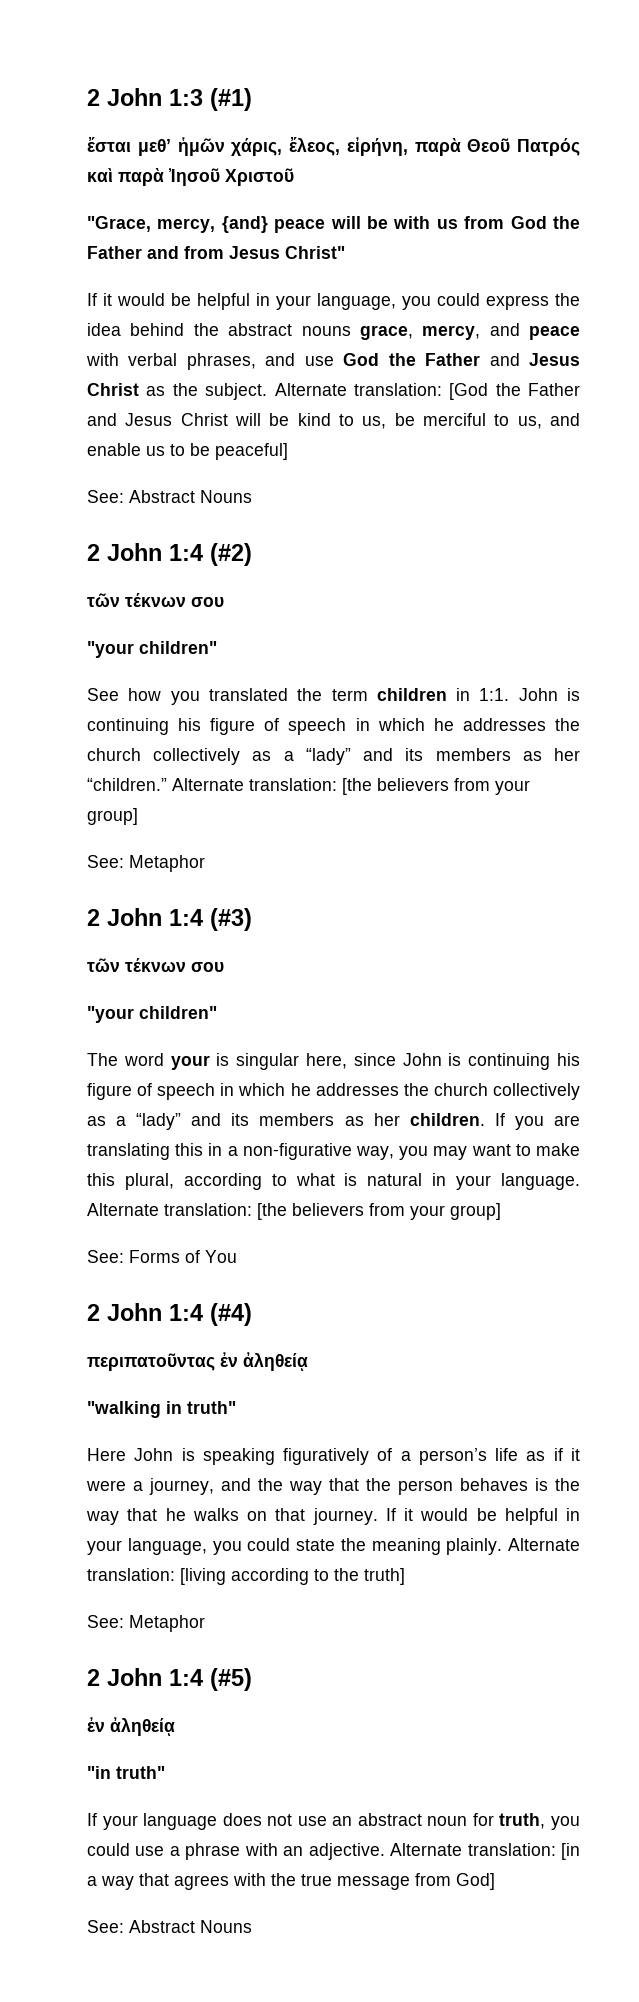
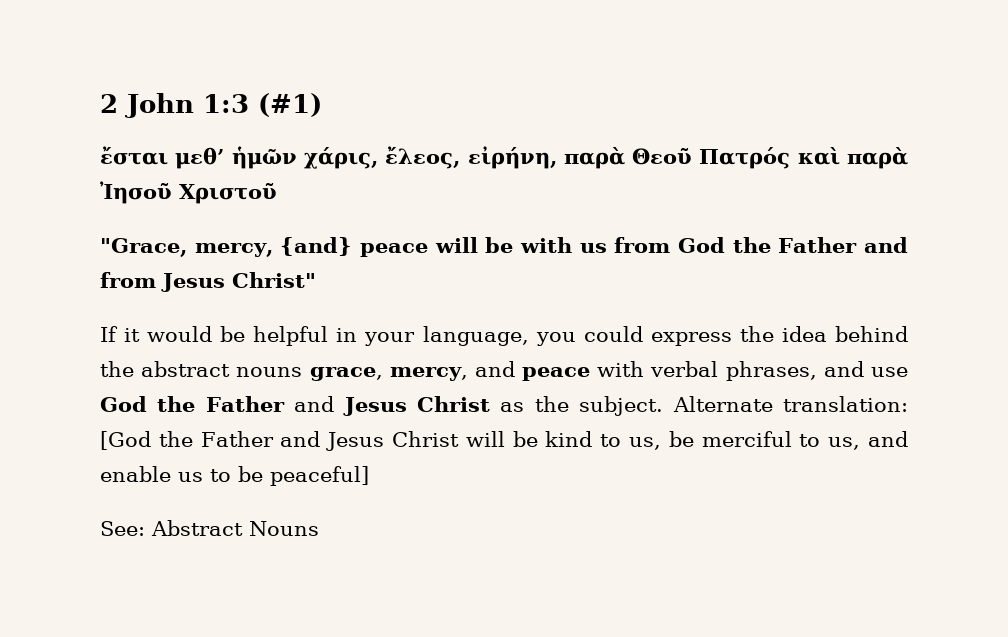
- 2 John 1:4 (#2)
- τῶν τέκνων σου
- "your children"
- See how you translated the term children in 1:1. John is continuing his figure of speech in which he addresses the church collectively as a “lady” and its members as her “children.” Alternate translation: [the believers from your group]
- See: Metaphor
- 2 John 1:4 (#3)
- τῶν τέκνων σου
- "your children"
- The word your is singular here, since John is continuing his figure of speech in which he addresses the church collectively as a “lady” and its members as her children. If you are translating this in a non-figurative way, you may want to make this plural, according to what is natural in your language. Alternate translation: [the believers from your group]
- See: Forms of You
- 2 John 1:4 (#4)
- περιπατοῦντας ἐν ἀληθείᾳ
- "walking in truth"
- Here John is speaking figuratively of a person’s life as if it were a journey, and the way that the person behaves is the way that he walks on that journey. If it would be helpful in your language, you could state the meaning plainly. Alternate translation: [living according to the truth]
- See: Metaphor
- 2 John 1:4 (#5)
- ἐν ἀληθείᾳ
- "in truth"
- If your language does not use an abstract noun for truth, you could use a phrase with an adjective. Alternate translation: [in a way that agrees with the true message from God]
- See: Abstract Nouns

